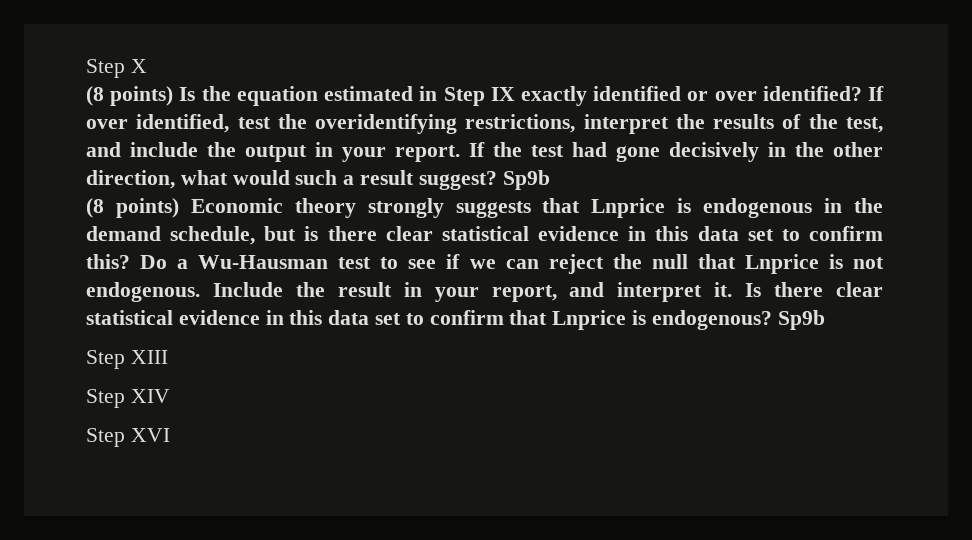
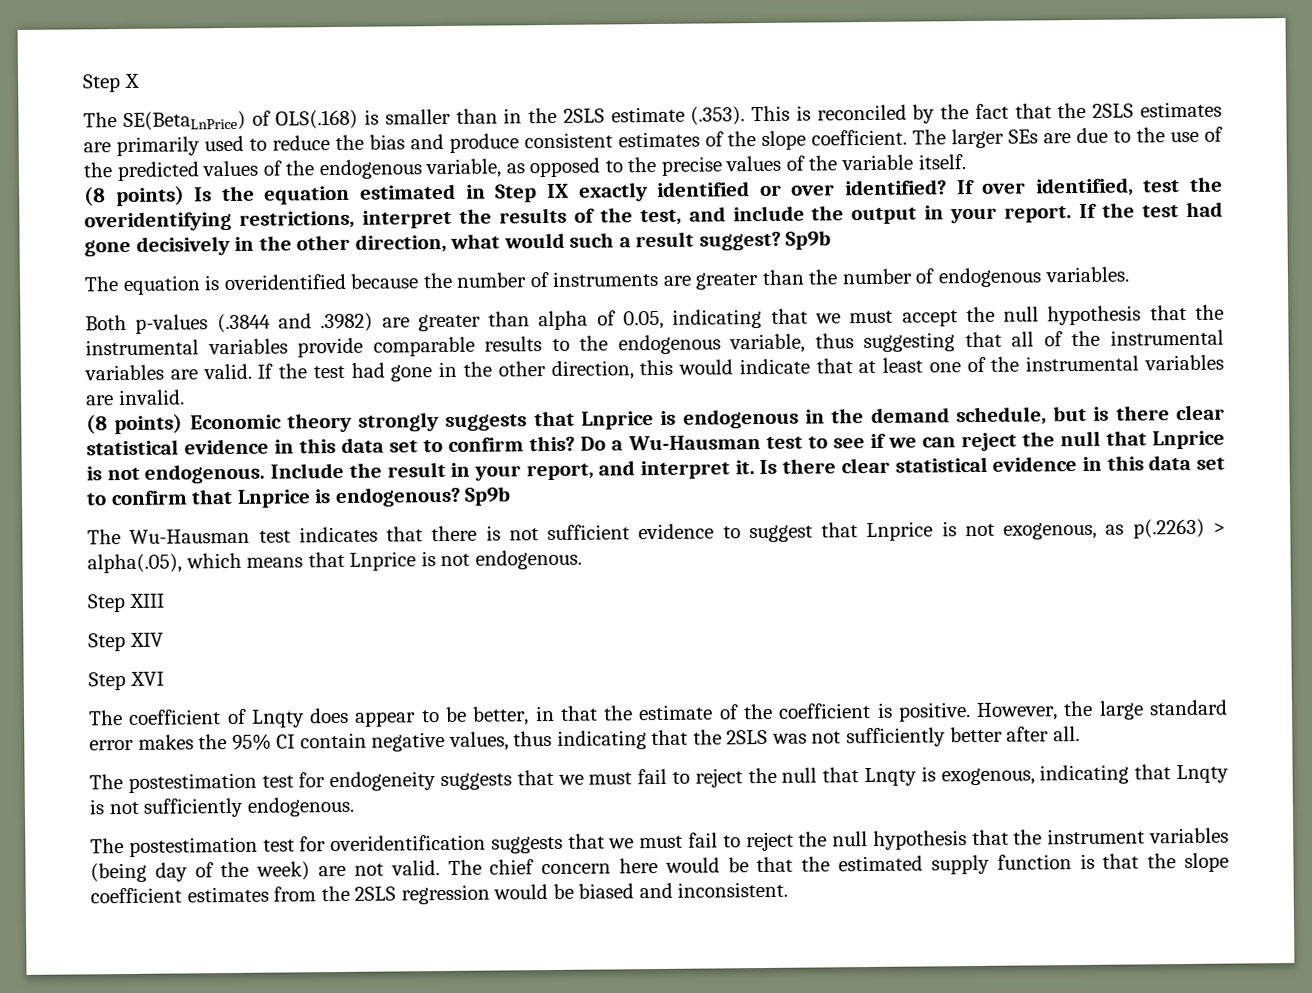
+ The SE(BetaLnPrice) of OLS(.168) is smaller than in the 2SLS estimate (.353). This is reconciled by the fact that the 2SLS estimates are primarily used to reduce the bias and produce consistent estimates of the slope coefficient. The larger SEs are due to the use of the predicted values of the endogenous variable, as opposed to the precise values of the variable itself.
+ The equation is overidentified because the number of instruments are greater than the number of endogenous variables.
+ Both p-values (.3844 and .3982) are greater than alpha of 0.05, indicating that we must accept the null hypothesis that the instrumental variables provide comparable results to the endogenous variable, thus suggesting that all of the instrumental variables are valid. If the test had gone in the other direction, this would indicate that at least one of the instrumental variables are invalid.
+ The Wu-Hausman test indicates that there is not sufficient evidence to suggest that Lnprice is not exogenous, as p(.2263) > alpha(.05), which means that Lnprice is not endogenous.
+ The coefficient of Lnqty does appear to be better, in that the estimate of the coefficient is positive. However, the large standard error makes the 95% CI contain negative values, thus indicating that the 2SLS was not sufficiently better after all.
+ The postestimation test for endogeneity suggests that we must fail to reject the null that Lnqty is exogenous, indicating that Lnqty is not sufficiently endogenous.
+ The postestimation test for overidentification suggests that we must fail to reject the null hypothesis that the instrument variables (being day of the week) are not valid. The chief concern here would be that the estimated supply function is that the slope coefficient estimates from the 2SLS regression would be biased and inconsistent.

